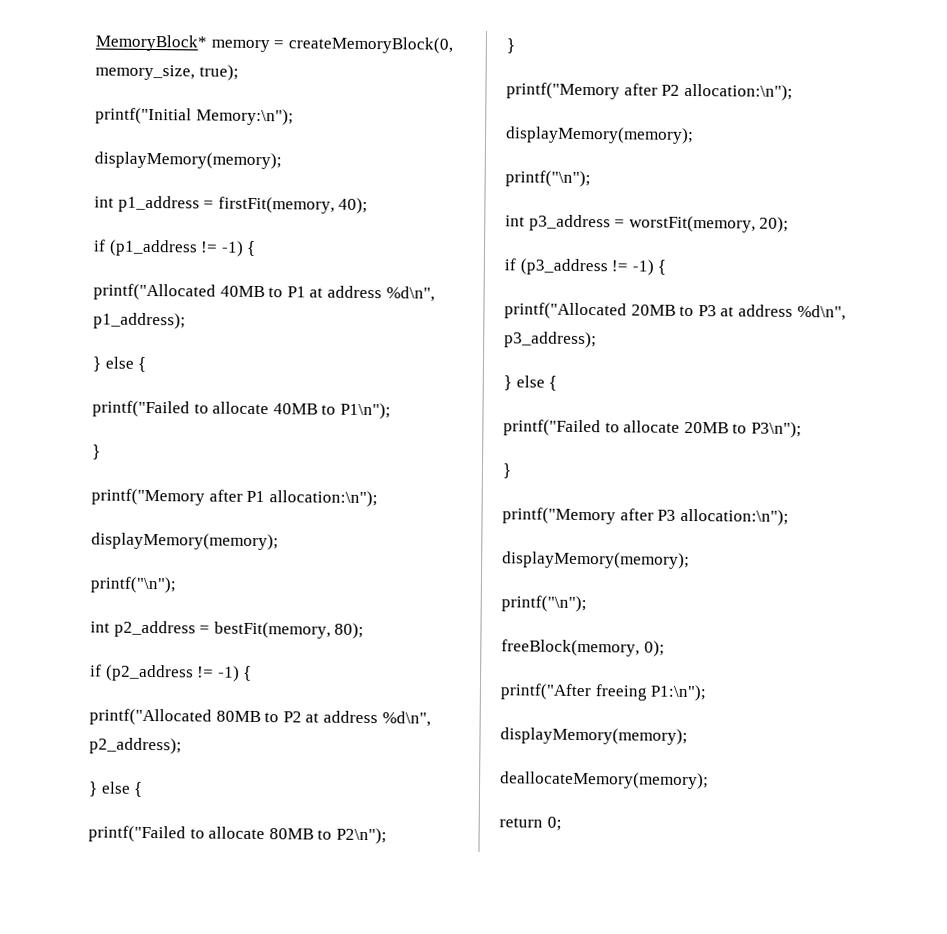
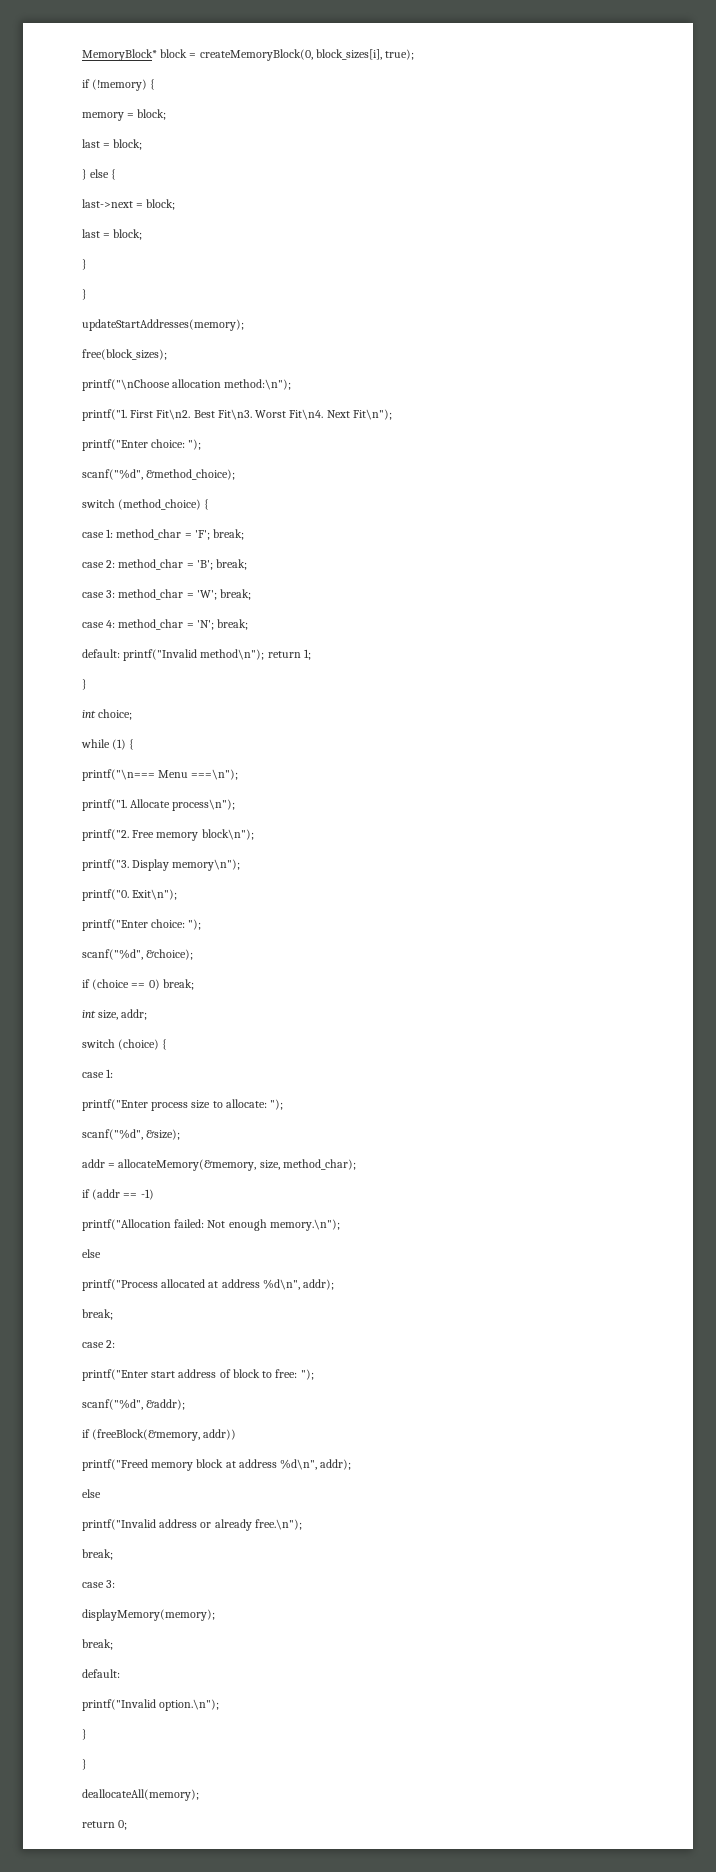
- MemoryBlock* memory = createMemoryBlock(0, memory_size, true);
- printf("Initial Memory:\n");
+ MemoryBlock* block = createMemoryBlock(0, block_sizes[i], true);
+ if (!memory) {
+ memory = block;
+ last = block;
+ } else {
+ last->next = block;
+ last = block;
+ }
+ }
+ updateStartAddresses(memory);
+ free(block_sizes);
+ printf("\nChoose allocation method:\n");
+ printf("1. First Fit\n2. Best Fit\n3. Worst Fit\n4. Next Fit\n");
+ printf("Enter choice: ");
+ scanf("%d", &method_choice);
+ switch (method_choice) {
+ case 1: method_char = 'F'; break;
+ case 2: method_char = 'B'; break;
+ case 3: method_char = 'W'; break;
+ case 4: method_char = 'N'; break;
+ default: printf("Invalid method\n"); return 1;
+ }
+ int choice;
+ while (1) {
+ printf("\n=== Menu ===\n");
+ printf("1. Allocate process\n");
+ printf("2. Free memory block\n");
+ printf("3. Display memory\n");
+ printf("0. Exit\n");
+ printf("Enter choice: ");
+ scanf("%d", &choice);
+ if (choice == 0) break;
+ int size, addr;
+ switch (choice) {
+ case 1:
+ printf("Enter process size to allocate: ");
+ scanf("%d", &size);
+ addr = allocateMemory(&memory, size, method_char);
+ if (addr == -1)
+ printf("Allocation failed: Not enough memory.\n");
+ else
+ printf("Process allocated at address %d\n", addr);
+ break;
+ case 2:
+ printf("Enter start address of block to free: ");
+ scanf("%d", &addr);
+ if (freeBlock(&memory, addr))
+ printf("Freed memory block at address %d\n", addr);
+ else
+ printf("Invalid address or already free.\n");
+ break;
+ case 3:
  displayMemory(memory);
- int p1_address = firstFit(memory, 40);
- if (p1_address != -1) {
- printf("Allocated 40MB to P1 at address %d\n", p1_address);
- } else {
- printf("Failed to allocate 40MB to P1\n");
+ break;
+ default:
+ printf("Invalid option.\n");
  }
- printf("Memory after P1 allocation:\n");
- displayMemory(memory);
- printf("\n");
- int p2_address = bestFit(memory, 80);
- if (p2_address != -1) {
- printf("Allocated 80MB to P2 at address %d\n", p2_address);
- } else {
- printf("Failed to allocate 80MB to P2\n");
  }
- printf("Memory after P2 allocation:\n");
- displayMemory(memory);
- printf("\n");
- int p3_address = worstFit(memory, 20);
- if (p3_address != -1) {
- printf("Allocated 20MB to P3 at address %d\n", p3_address);
- } else {
- printf("Failed to allocate 20MB to P3\n");
- }
- printf("Memory after P3 allocation:\n");
- displayMemory(memory);
- printf("\n");
- freeBlock(memory, 0);
- printf("After freeing P1:\n");
- displayMemory(memory);
- deallocateMemory(memory);
+ deallocateAll(memory);

